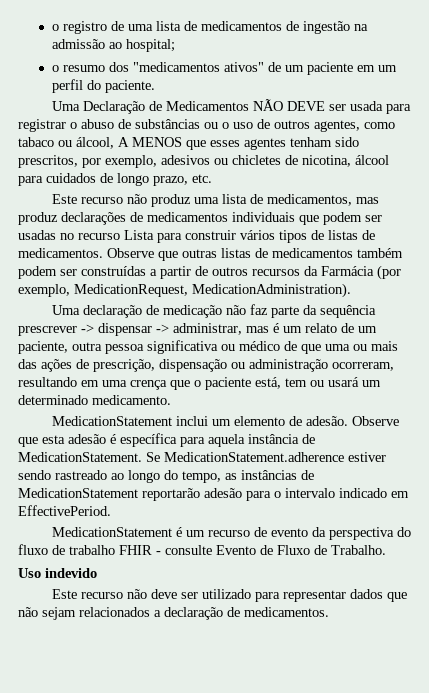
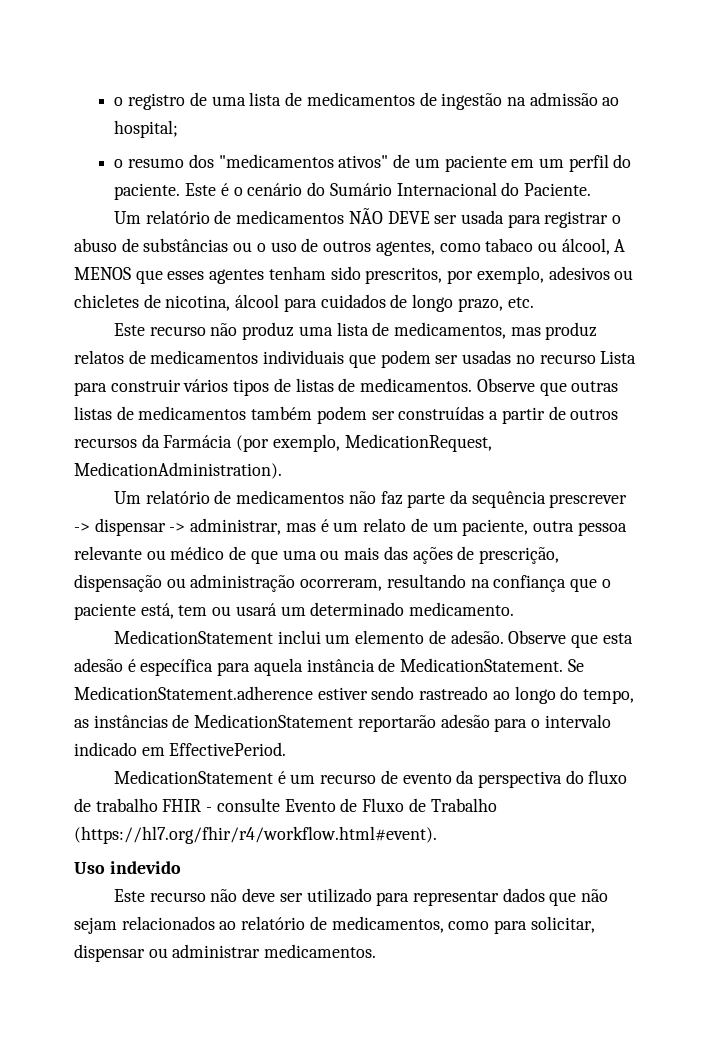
- o resumo dos "medicamentos ativos" de um paciente em um perfil do paciente.
- Uma Declaração de Medicamentos NÃO DEVE ser usada para registrar o abuso de substâncias ou o uso de outros agentes, como tabaco ou álcool, A MENOS que esses agentes tenham sido prescritos, por exemplo, adesivos ou chicletes de nicotina, álcool para cuidados de longo prazo, etc.
+ o resumo dos "medicamentos ativos" de um paciente em um perfil do paciente. Este é o cenário do Sumário Internacional do Paciente.
+ Um relatório de medicamentos NÃO DEVE ser usada para registrar o abuso de substâncias ou o uso de outros agentes, como tabaco ou álcool, A MENOS que esses agentes tenham sido prescritos, por exemplo, adesivos ou chicletes de nicotina, álcool para cuidados de longo prazo, etc.
- Este recurso não produz uma lista de medicamentos, mas produz declarações de medicamentos individuais que podem ser usadas no recurso Lista para construir vários tipos de listas de medicamentos.
+ Este recurso não produz uma lista de medicamentos, mas produz relatos de medicamentos individuais que podem ser usadas no recurso Lista para construir vários tipos de listas de medicamentos.
- Uma declaração de medicação não faz parte da sequência prescrever -> dispensar -> administrar, mas é um relato de um paciente, outra pessoa significativa ou médico de que uma ou mais das ações de prescrição, dispensação ou administração ocorreram, resultando em uma crença que o paciente está, tem ou usará um determinado medicamento.
+ Um relatório de medicamentos não faz parte da sequência prescrever -> dispensar -> administrar, mas é um relato de um paciente, outra pessoa relevante ou médico de que uma ou mais das ações de prescrição, dispensação ou administração ocorreram, resultando na confiança que o paciente está, tem ou usará um determinado medicamento.
- MedicationStatement é um recurso de evento da perspectiva do fluxo de trabalho FHIR - consulte Evento de Fluxo de Trabalho.
+ MedicationStatement é um recurso de evento da perspectiva do fluxo de trabalho FHIR - consulte Evento de Fluxo de Trabalho (https://hl7.org/fhir/r4/workflow.html#event).
- Este recurso não deve ser utilizado para representar dados que não sejam relacionados a declaração de medicamentos.
+ Este recurso não deve ser utilizado para representar dados que não sejam relacionados ao relatório de medicamentos, como para solicitar, dispensar ou administrar medicamentos.

